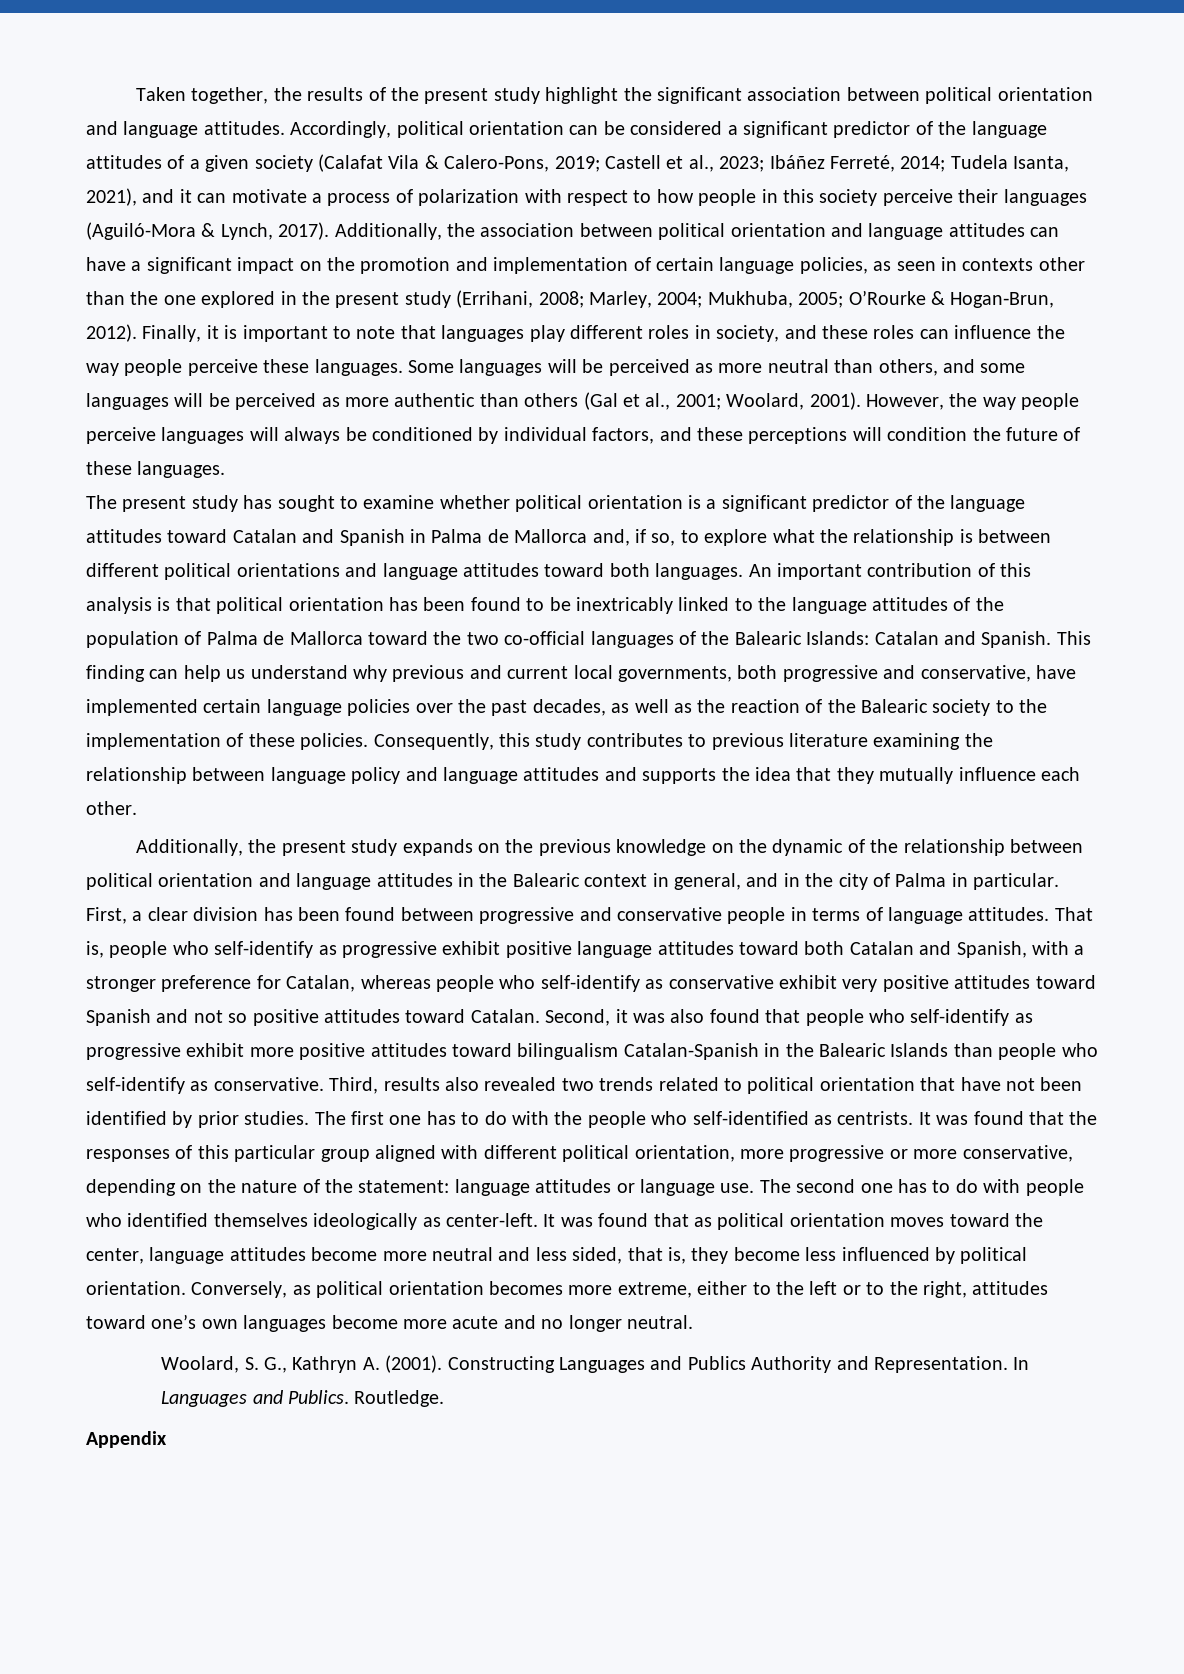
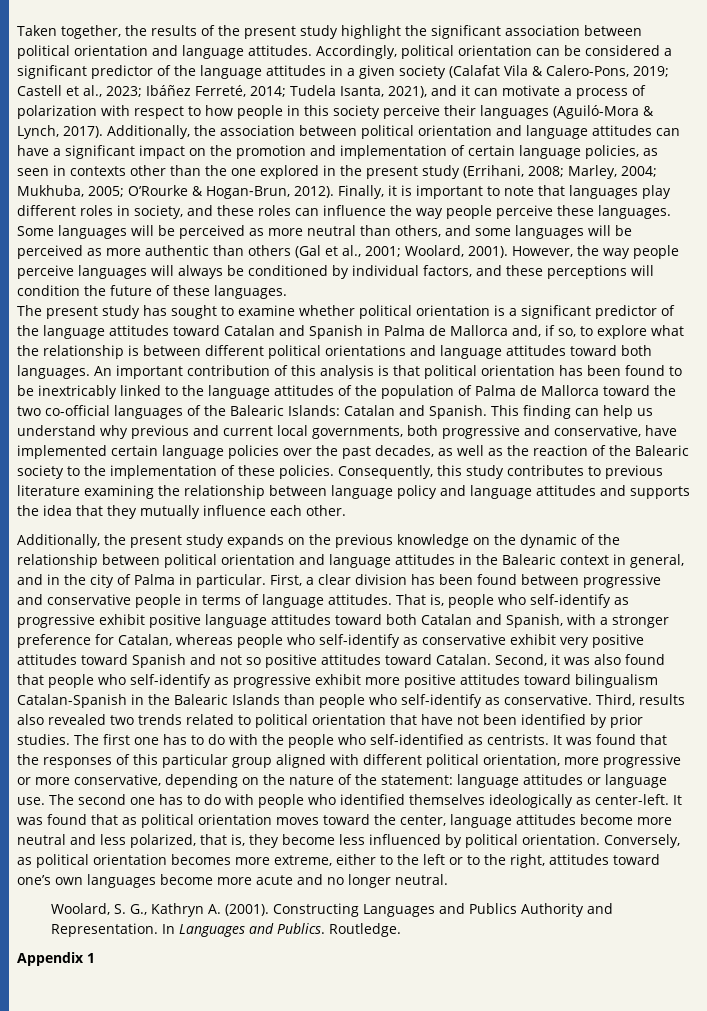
- Accordingly, political orientation can be considered a significant predictor of the language attitudes of a given society (Calafat Vila & Calero-Pons, 2019; Castell et al., 2023; Ibáñez Ferreté, 2014; Tudela Isanta, 2021), and it can motivate a process of polarization with respect to how people in this society perceive their languages (Aguiló-Mora & Lynch, 2017).
+ Accordingly, political orientation can be considered a significant predictor of the language attitudes in a given society (Calafat Vila & Calero-Pons, 2019; Castell et al., 2023; Ibáñez Ferreté, 2014; Tudela Isanta, 2021), and it can motivate a process of polarization with respect to how people in this society perceive their languages (Aguiló-Mora & Lynch, 2017).
- It was found that as political orientation moves toward the center, language attitudes become more neutral and less sided, that is, they become less influenced by political orientation.
+ It was found that as political orientation moves toward the center, language attitudes become more neutral and less polarized, that is, they become less influenced by political orientation.
- Appendix
+ Appendix 1

